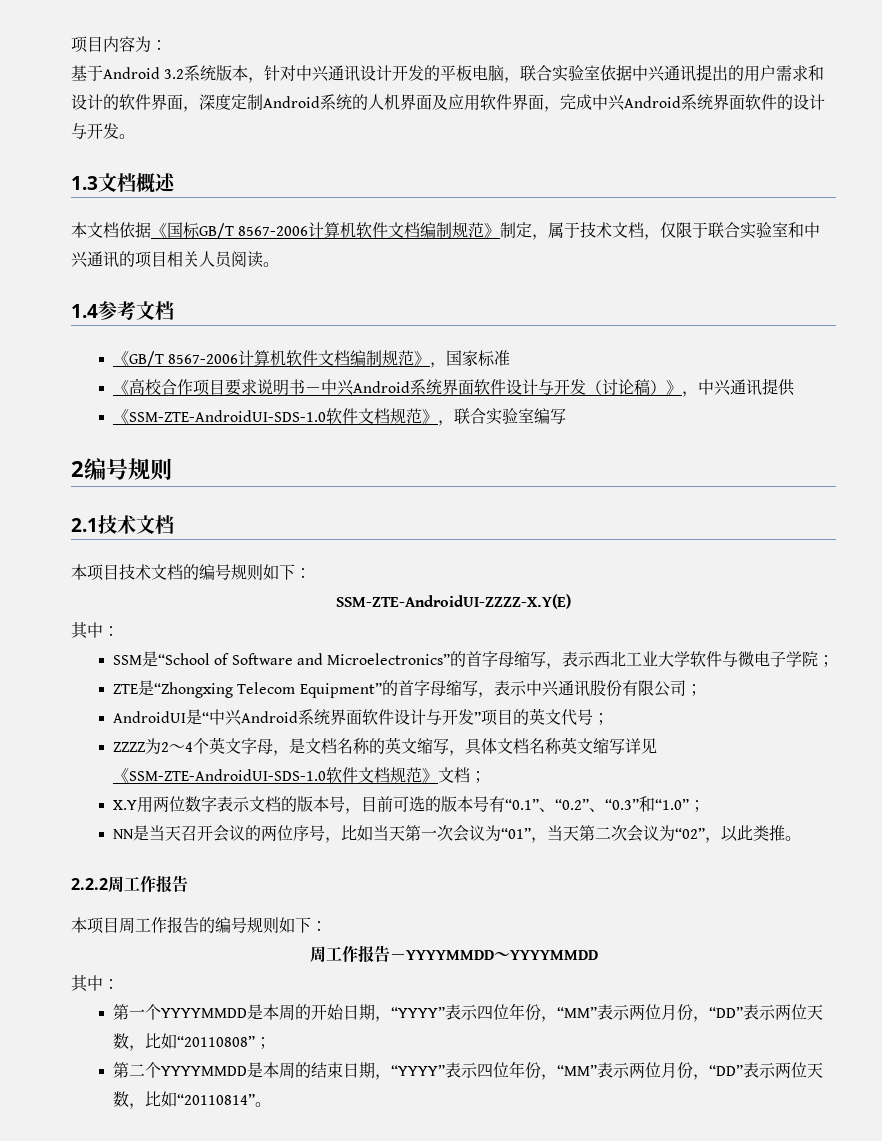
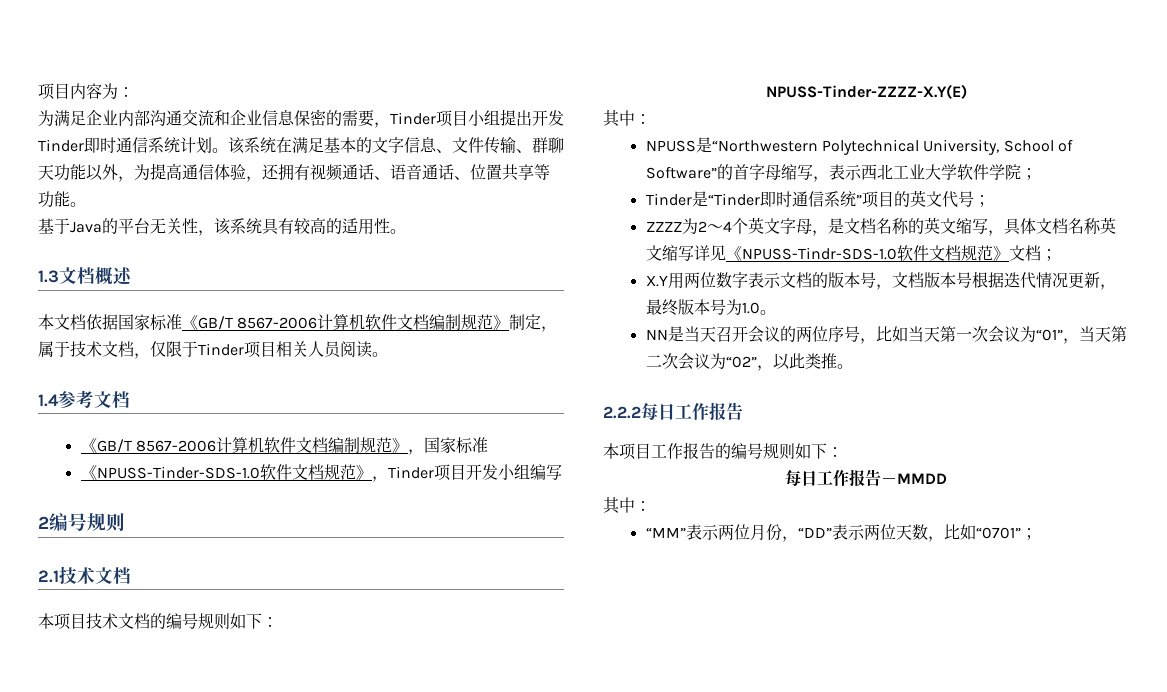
- 基于Android 3.2系统版本，针对中兴通讯设计开发的平板电脑，联合实验室依据中兴通讯提出的用户需求和设计的软件界面，深度定制Android系统的人机界面及应用软件界面，完成中兴Android系统界面软件的设计与开发。
+ 为满足企业内部沟通交流和企业信息保密的需要，Tinder项目小组提出开发Tinder即时通信系统计划。该系统在满足基本的文字信息、文件传输、群聊天功能以外，为提高通信体验，还拥有视频通话、语音通话、位置共享等功能。
+ 基于Java的平台无关性，该系统具有较高的适用性。
- 本文档依据《国标GB/T 8567-2006计算机软件文档编制规范》制定，属于技术文档，仅限于联合实验室和中兴通讯的项目相关人员阅读。
+ 本文档依据国家标准《GB/T 8567-2006计算机软件文档编制规范》制定，属于技术文档，仅限于Tinder项目相关人员阅读。
- 《高校合作项目要求说明书－中兴Android系统界面软件设计与开发（讨论稿）》，中兴通讯提供
- 《SSM-ZTE-AndroidUI-SDS-1.0软件文档规范》，联合实验室编写
+ 《NPUSS-Tinder-SDS-1.0软件文档规范》，Tinder项目开发小组编写
- SSM-ZTE-AndroidUI-ZZZZ-X.Y(E)
+ NPUSS-Tinder-ZZZZ-X.Y(E)
  其中：
- SSM是“School of Software and Microelectronics”的首字母缩写，表示西北工业大学软件与微电子学院；
+ NPUSS是“Northwestern Polytechnical University, School of Software”的首字母缩写，表示西北工业大学软件学院；
- ZTE是“Zhongxing Telecom Equipment”的首字母缩写，表示中兴通讯股份有限公司；
- AndroidUI是“中兴Android系统界面软件设计与开发”项目的英文代号；
+ Tinder是“Tinder即时通信系统”项目的英文代号；
- ZZZZ为2～4个英文字母，是文档名称的英文缩写，具体文档名称英文缩写详见《SSM-ZTE-AndroidUI-SDS-1.0软件文档规范》文档；
+ ZZZZ为2～4个英文字母，是文档名称的英文缩写，具体文档名称英文缩写详见《NPUSS-Tindr-SDS-1.0软件文档规范》文档；
- X.Y用两位数字表示文档的版本号，目前可选的版本号有“0.1”、“0.2”、“0.3”和“1.0”；
+ X.Y用两位数字表示文档的版本号，文档版本号根据迭代情况更新，最终版本号为1.0。
- 2.2.2周工作报告
+ 2.2.2每日工作报告
- 本项目周工作报告的编号规则如下：
+ 本项目工作报告的编号规则如下：
- 周工作报告－YYYYMMDD～YYYYMMDD
+ 每日工作报告－MMDD
  其中：
- 第一个YYYYMMDD是本周的开始日期，“YYYY”表示四位年份，“MM”表示两位月份，“DD”表示两位天数，比如“20110808”；
- 第二个YYYYMMDD是本周的结束日期，“YYYY”表示四位年份，“MM”表示两位月份，“DD”表示两位天数，比如“20110814”。
+ “MM”表示两位月份，“DD”表示两位天数，比如“0701”；

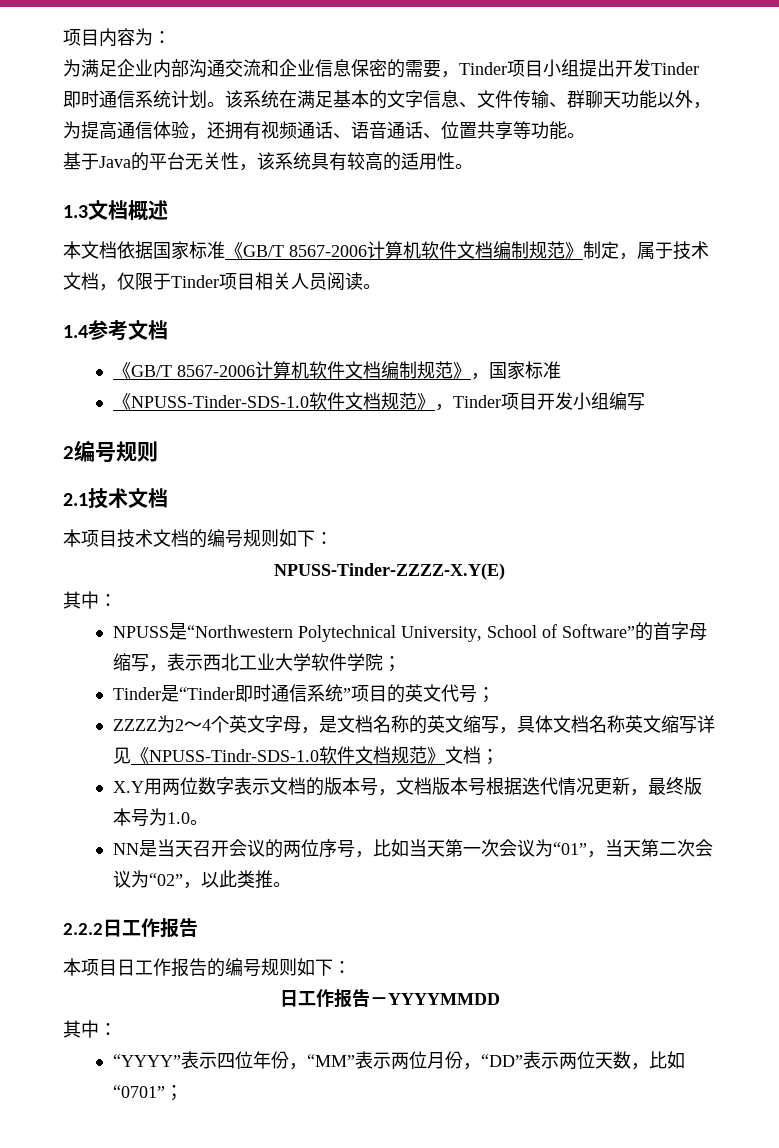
- 2.2.2每日工作报告
+ 2.2.2日工作报告
- 本项目工作报告的编号规则如下：
+ 本项目日工作报告的编号规则如下：
- 每日工作报告－MMDD
+ 日工作报告－YYYYMMDD
  其中：
- “MM”表示两位月份，“DD”表示两位天数，比如“0701”；
+ “YYYY”表示四位年份，“MM”表示两位月份，“DD”表示两位天数，比如“0701”；

